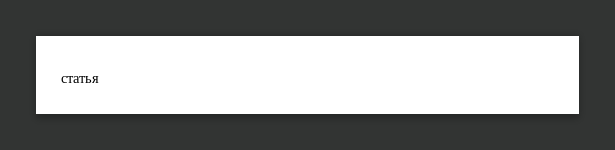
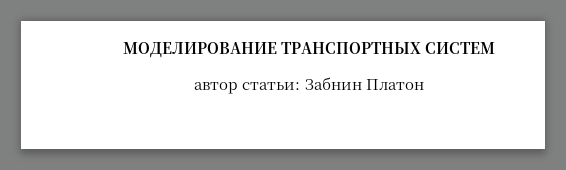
- статья
+ МОДЕЛИРОВАНИЕ ТРАНСПОРТНЫХ СИСТЕМ
+ автор статьи: Забнин Платон

